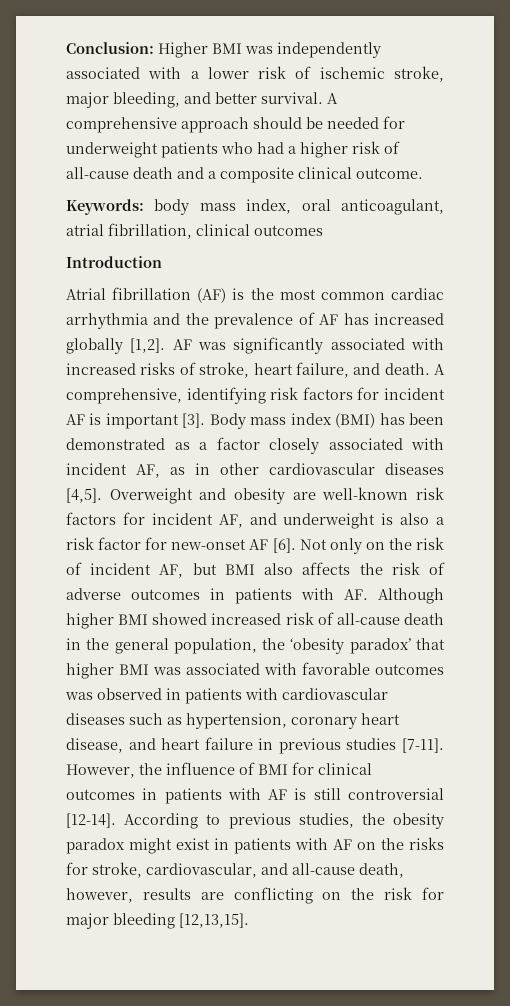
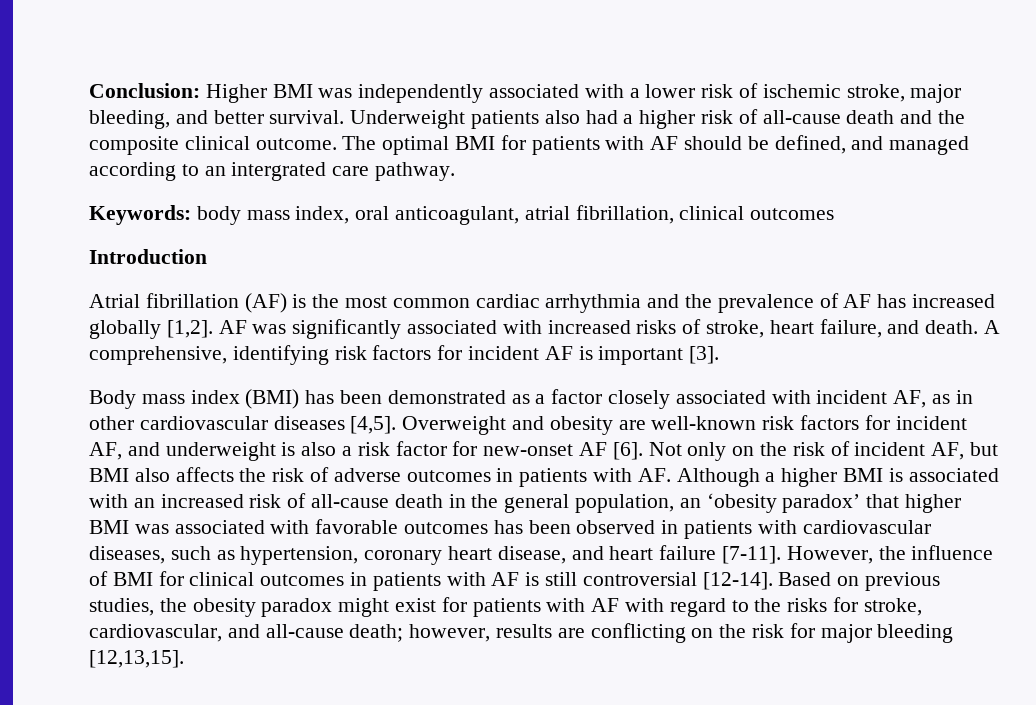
- A comprehensive approach should be needed for underweight patients who had a higher risk of all-cause death and a composite clinical outcome.
+ Underweight patients also had a higher risk of all-cause death and the composite clinical outcome. The optimal BMI for patients with AF should be defined, and managed according to an intergrated care pathway.
- A comprehensive, identifying risk factors for incident AF is important [3]. Body mass index (BMI) has been demonstrated as a factor closely associated with incident AF, as in other cardiovascular diseases [4,5].
+ A comprehensive, identifying risk factors for incident AF is important [3].
+ Body mass index (BMI) has been demonstrated as a factor closely associated with incident AF, as in other cardiovascular diseases [4,5].
- Not only on the risk of incident AF, but BMI also affects the risk of adverse outcomes in patients with AF. Although higher BMI showed increased risk of all-cause death in the general population, the ‘obesity paradox’ that higher BMI was associated with favorable outcomes was observed in patients with cardiovascular diseases such as hypertension, coronary heart disease, and heart failure in previous studies [7-11].
+ Not only on the risk of incident AF, but BMI also affects the risk of adverse outcomes in patients with AF. Although a higher BMI is associated with an increased risk of all-cause death in the general population, an ‘obesity paradox’ that higher BMI was associated with favorable outcomes has been observed in patients with cardiovascular diseases, such as hypertension, coronary heart disease, and heart failure [7-11].
- According to previous studies, the obesity paradox might exist in patients with AF on the risks for stroke, cardiovascular, and all-cause death, however, results are conflicting on the risk for major bleeding [12,13,15].
+ Based on previous studies, the obesity paradox might exist for patients with AF with regard to the risks for stroke, cardiovascular, and all-cause death; however, results are conflicting on the risk for major bleeding [12,13,15].

